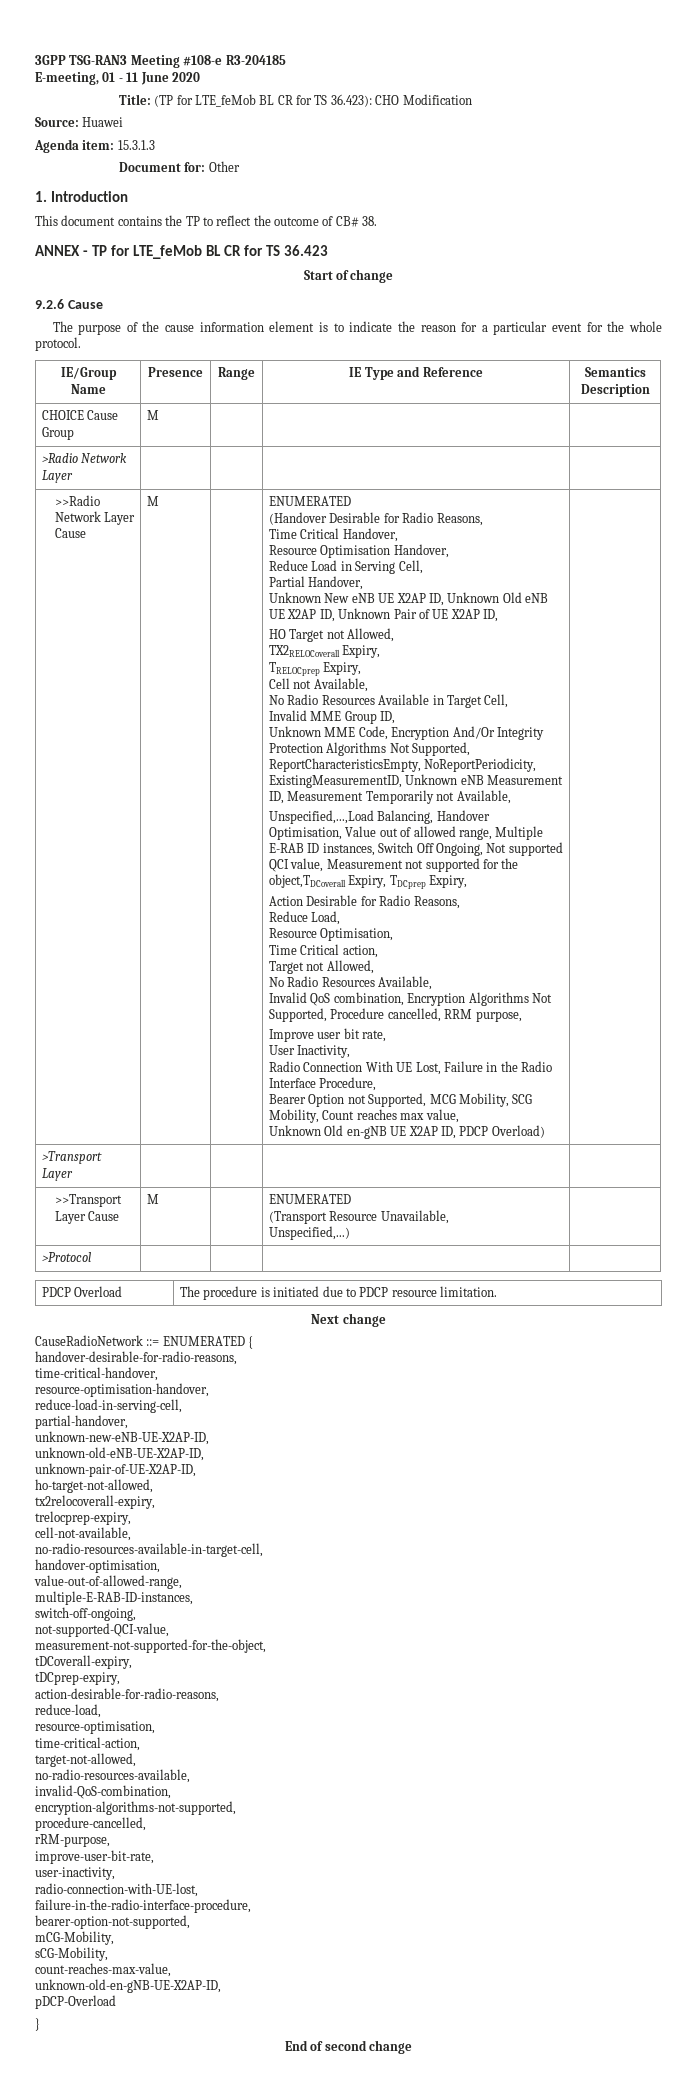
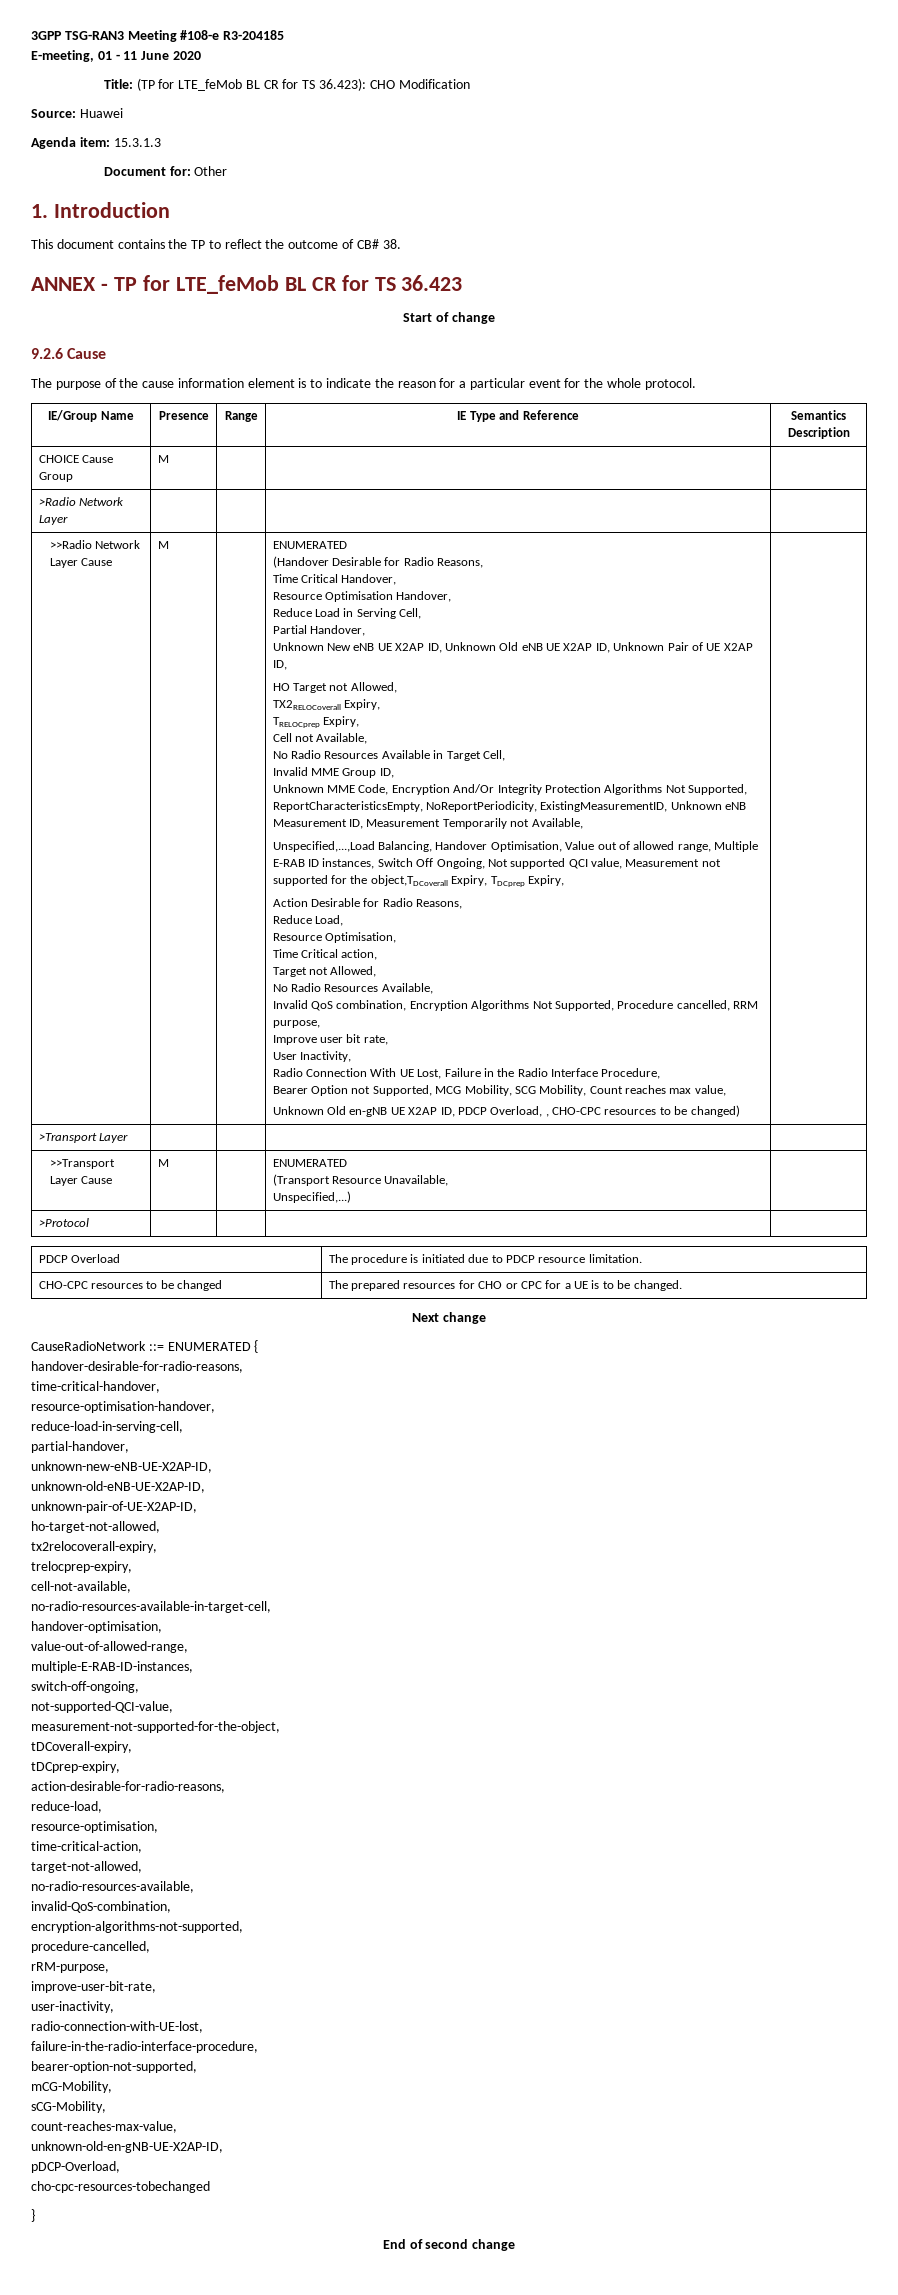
- Unknown Old en-gNB UE X2AP ID, PDCP Overload)
+ Unknown Old en-gNB UE X2AP ID, PDCP Overload, , CHO-CPC resources to be changed)
+ CHO-CPC resources to be changed | The prepared resources for CHO or CPC for a UE is to be changed.
- pDCP-Overload
+ pDCP-Overload,
+ cho-cpc-resources-tobechanged

